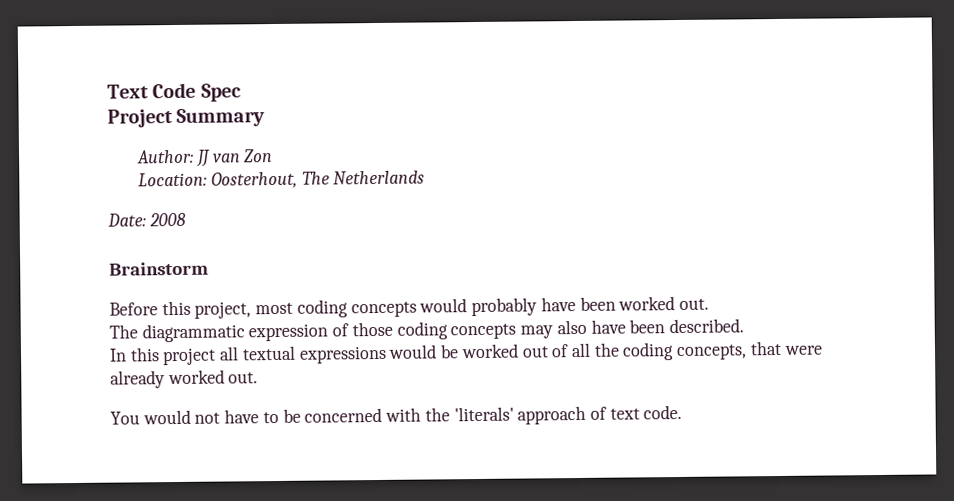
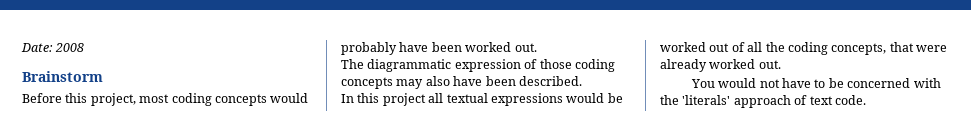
- Text Code Spec
- Project Summary
- Author: JJ van Zon
- Location: Oosterhout, The Netherlands

